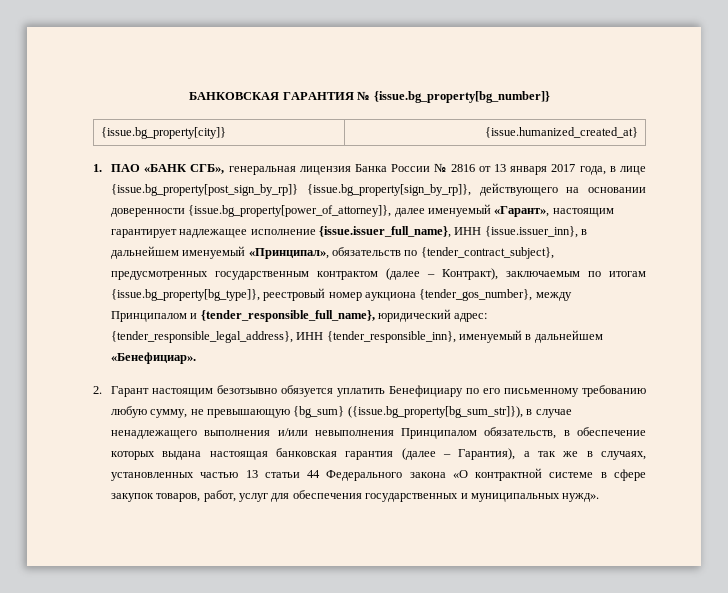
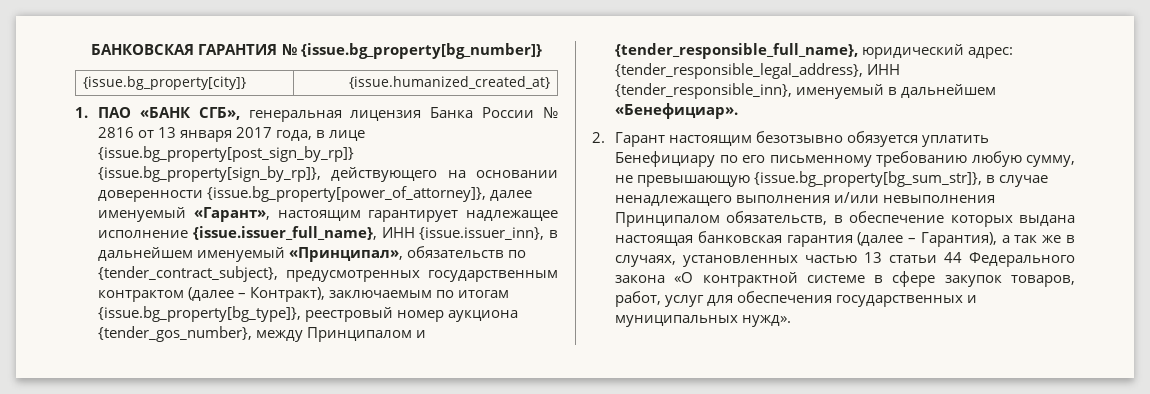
- 2. Гарант настоящим безотзывно обязуется уплатить Бенефициару по его письменному требованию любую сумму, не превышающую {bg_sum} ({issue.bg_property[bg_sum_str]}), в случае ненадлежащего выполнения и/или невыполнения Принципалом обязательств, в обеспечение которых выдана настоящая банковская гарантия (далее – Гарантия), а так же в случаях, установленных частью 13 статьи 44 Федерального закона «О контрактной системе в сфере закупок товаров, работ, услуг для обеспечения государственных и муниципальных нужд».
+ 2. Гарант настоящим безотзывно обязуется уплатить Бенефициару по его письменному требованию любую сумму, не превышающую {issue.bg_property[bg_sum_str]}, в случае ненадлежащего выполнения и/или невыполнения Принципалом обязательств, в обеспечение которых выдана настоящая банковская гарантия (далее – Гарантия), а так же в случаях, установленных частью 13 статьи 44 Федерального закона «О контрактной системе в сфере закупок товаров, работ, услуг для обеспечения государственных и муниципальных нужд».

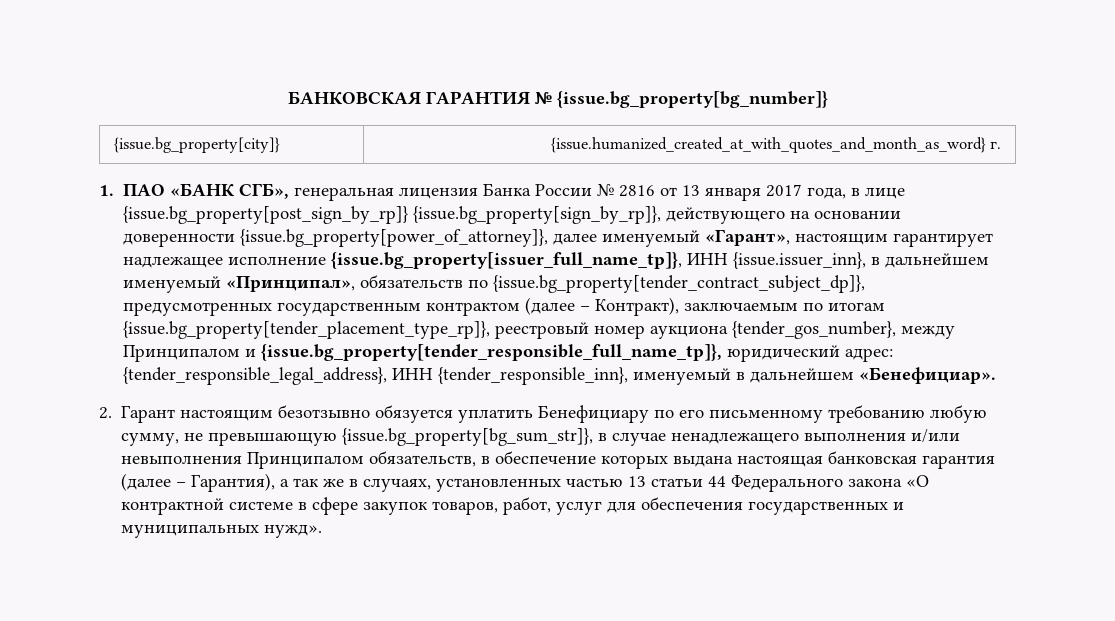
- {issue.bg_property[city]} | {issue.humanized_created_at}
+ {issue.bg_property[city]} | {issue.humanized_created_at_with_quotes_and_month_as_word} г.
- 1. ПАО «БАНК СГБ», генеральная лицензия Банка России № 2816 от 13 января 2017 года, в лице {issue.bg_property[post_sign_by_rp]} {issue.bg_property[sign_by_rp]}, действующего на основании доверенности {issue.bg_property[power_of_attorney]}, далее именуемый «Гарант», настоящим гарантирует надлежащее исполнение {issue.issuer_full_name}, ИНН {issue.issuer_inn}, в дальнейшем именуемый «Принципал», обязательств по {tender_contract_subject}, предусмотренных государственным контрактом (далее – Контракт), заключаемым по итогам {issue.bg_property[bg_type]}, реестровый номер аукциона {tender_gos_number}, между Принципалом и {tender_responsible_full_name}, юридический адрес:
+ 1. ПАО «БАНК СГБ», генеральная лицензия Банка России № 2816 от 13 января 2017 года, в лице {issue.bg_property[post_sign_by_rp]} {issue.bg_property[sign_by_rp]}, действующего на основании доверенности {issue.bg_property[power_of_attorney]}, далее именуемый «Гарант», настоящим гарантирует надлежащее исполнение {issue.bg_property[issuer_full_name_tp]}, ИНН {issue.issuer_inn}, в дальнейшем именуемый «Принципал», обязательств по {issue.bg_property[tender_contract_subject_dp]}, предусмотренных государственным контрактом (далее – Контракт), заключаемым по итогам {issue.bg_property[tender_placement_type_rp]}, реестровый номер аукциона {tender_gos_number}, между Принципалом и {issue.bg_property[tender_responsible_full_name_tp]}, юридический адрес:

